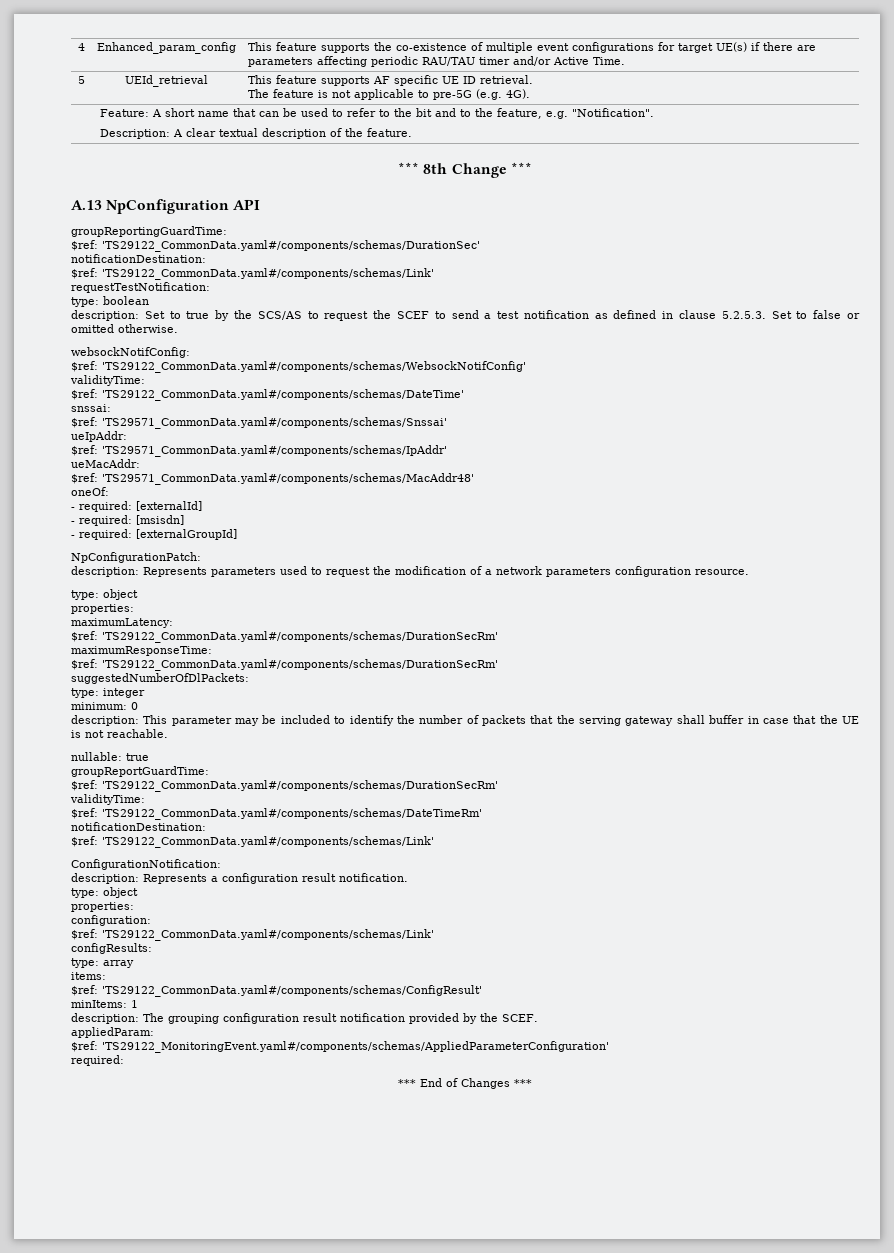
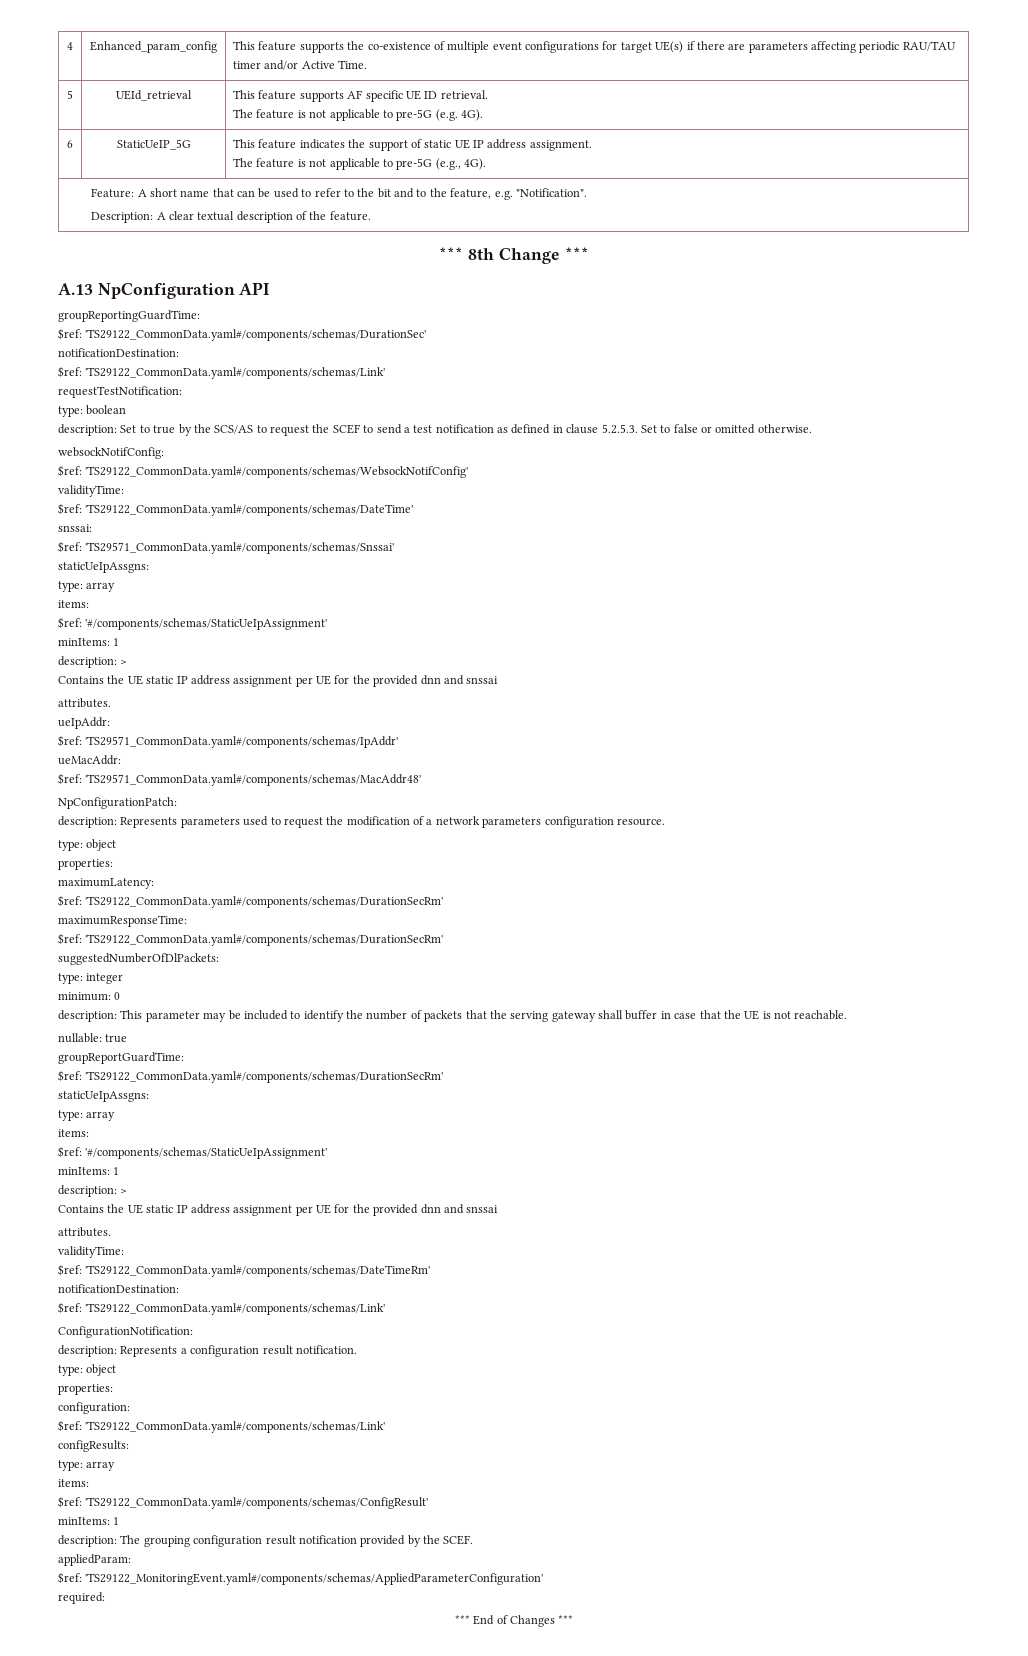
+ 6 | StaticUeIP_5G | This feature indicates the support of static UE IP address assignment.
+ The feature is not applicable to pre-5G (e.g., 4G).
  $ref: 'TS29571_CommonData.yaml#/components/schemas/Snssai'
+ staticUeIpAssgns:
+ type: array
+ items:
+ $ref: '#/components/schemas/StaticUeIpAssignment'
+ minItems: 1
+ description: >
+ Contains the UE static IP address assignment per UE for the provided dnn and snssai
+ attributes.
- oneOf:
- - required: [externalId]
- - required: [msisdn]
- - required: [externalGroupId]
  groupReportGuardTime:
  $ref: 'TS29122_CommonData.yaml#/components/schemas/DurationSecRm'
+ staticUeIpAssgns:
+ type: array
+ items:
+ $ref: '#/components/schemas/StaticUeIpAssignment'
+ minItems: 1
+ description: >
+ Contains the UE static IP address assignment per UE for the provided dnn and snssai
+ attributes.

